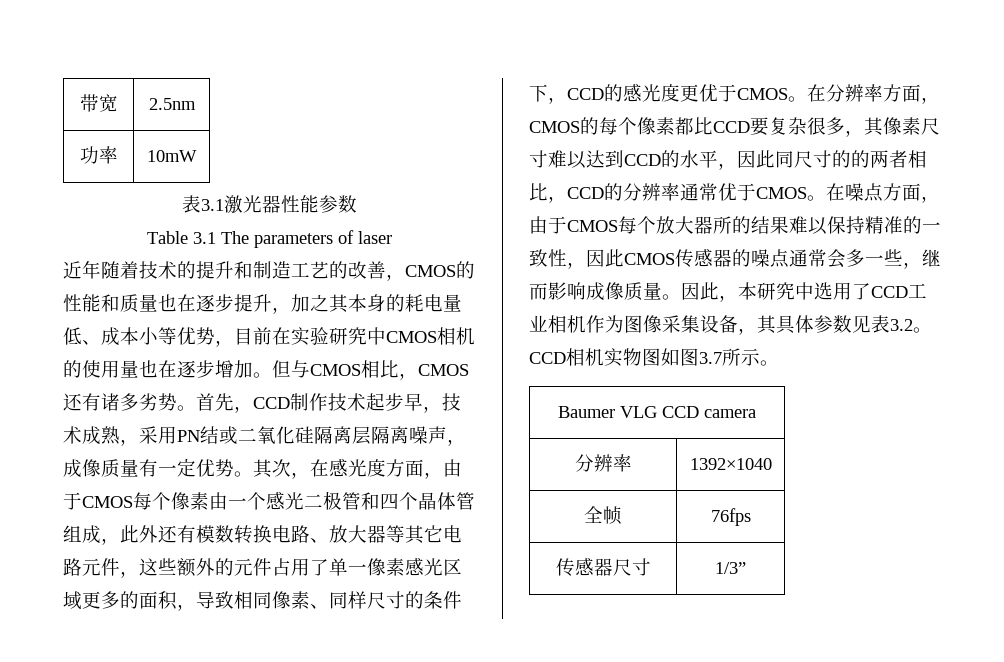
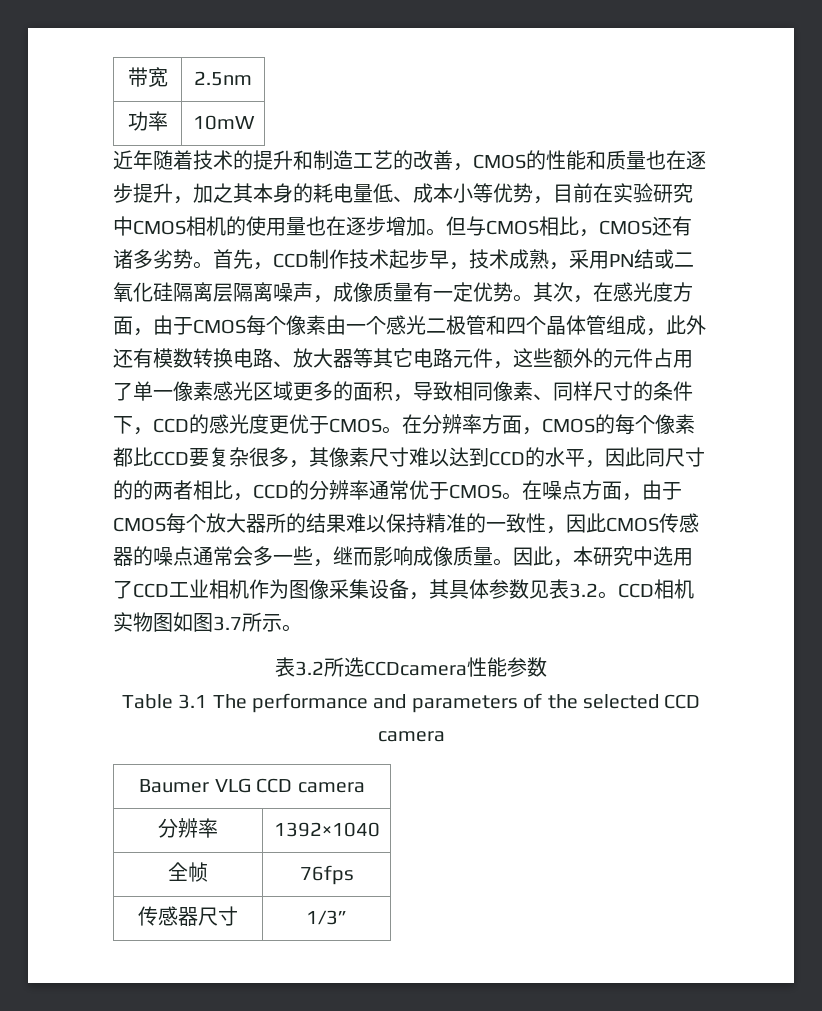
- 表3.1激光器性能参数
- Table 3.1 The parameters of laser
+ 表3.2所选CCDcamera性能参数
+ Table 3.1 The performance and parameters of the selected CCD camera

